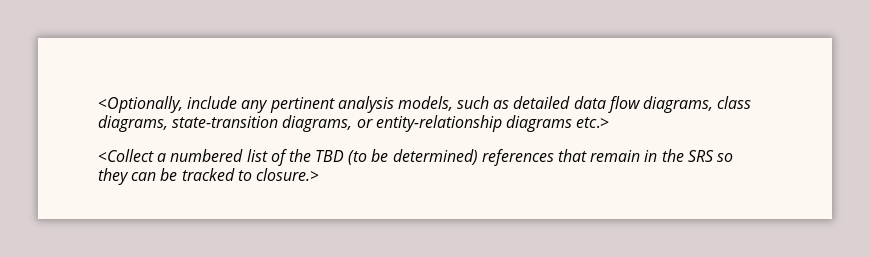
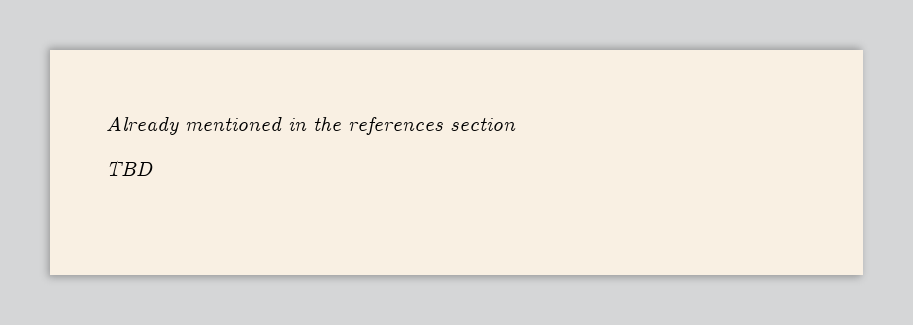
- <Optionally, include any pertinent analysis models, such as detailed data flow diagrams, class diagrams, state-transition diagrams, or entity-relationship diagrams etc.>
- <Collect a numbered list of the TBD (to be determined) references that remain in the SRS so they can be tracked to closure.>
+ Already mentioned in the references section
+ TBD

